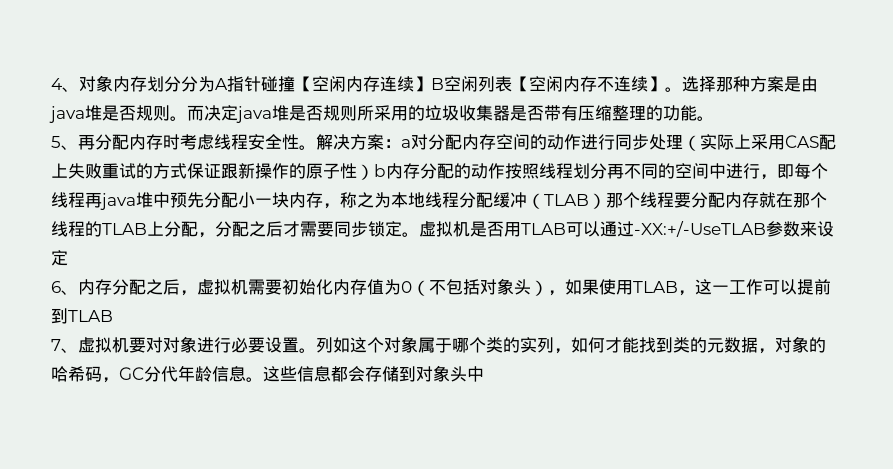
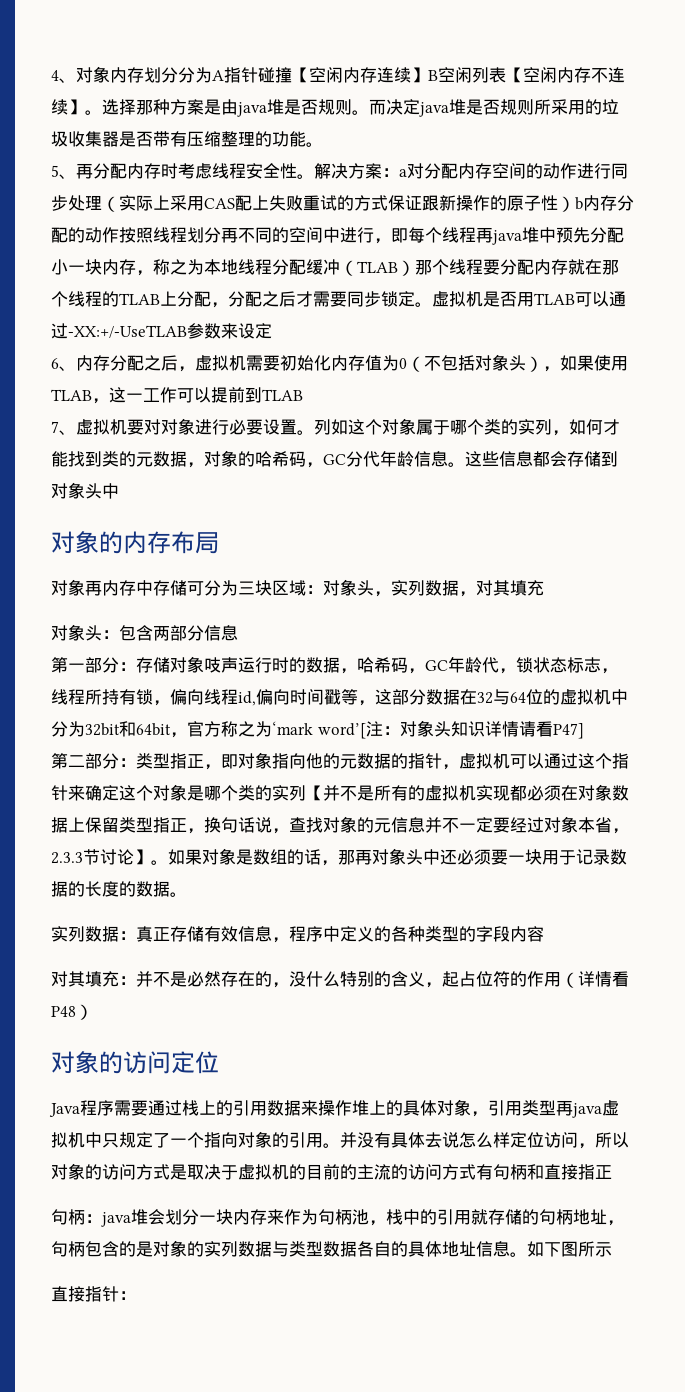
+ 对象的内存布局
+ 对象再内存中存储可分为三块区域：对象头，实列数据，对其填充
+ 对象头：包含两部分信息
+ 第一部分：存储对象吱声运行时的数据，哈希码，GC年龄代，锁状态标志，线程所持有锁，偏向线程id,偏向时间戳等，这部分数据在32与64位的虚拟机中分为32bit和64bit，官方称之为‘mark word’[注：对象头知识详情请看P47]
+ 第二部分：类型指正，即对象指向他的元数据的指针，虚拟机可以通过这个指针来确定这个对象是哪个类的实列【并不是所有的虚拟机实现都必须在对象数据上保留类型指正，换句话说，查找对象的元信息并不一定要经过对象本省，2.3.3节讨论】。如果对象是数组的话，那再对象头中还必须要一块用于记录数据的长度的数据。
+ 实列数据：真正存储有效信息，程序中定义的各种类型的字段内容
+ 对其填充：并不是必然存在的，没什么特别的含义，起占位符的作用（详情看P48）
+ 对象的访问定位
+ Java程序需要通过栈上的引用数据来操作堆上的具体对象，引用类型再java虚拟机中只规定了一个指向对象的引用。并没有具体去说怎么样定位访问，所以对象的访问方式是取决于虚拟机的目前的主流的访问方式有句柄和直接指正
+ 句柄：java堆会划分一块内存来作为句柄池，栈中的引用就存储的句柄地址，句柄包含的是对象的实列数据与类型数据各自的具体地址信息。如下图所示
+ 直接指针：

